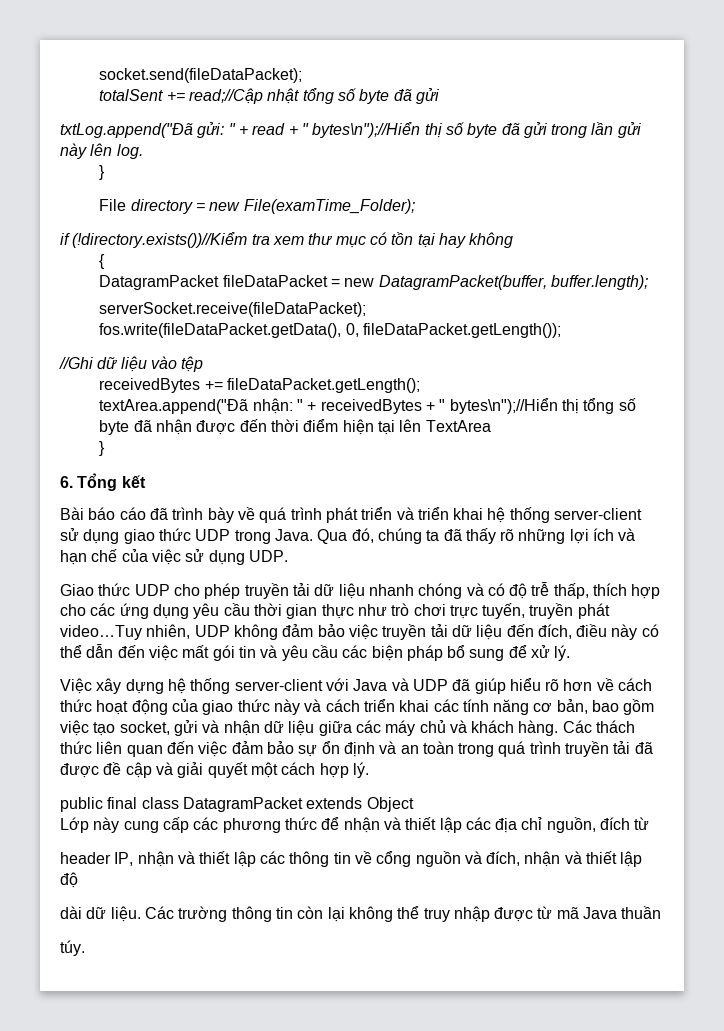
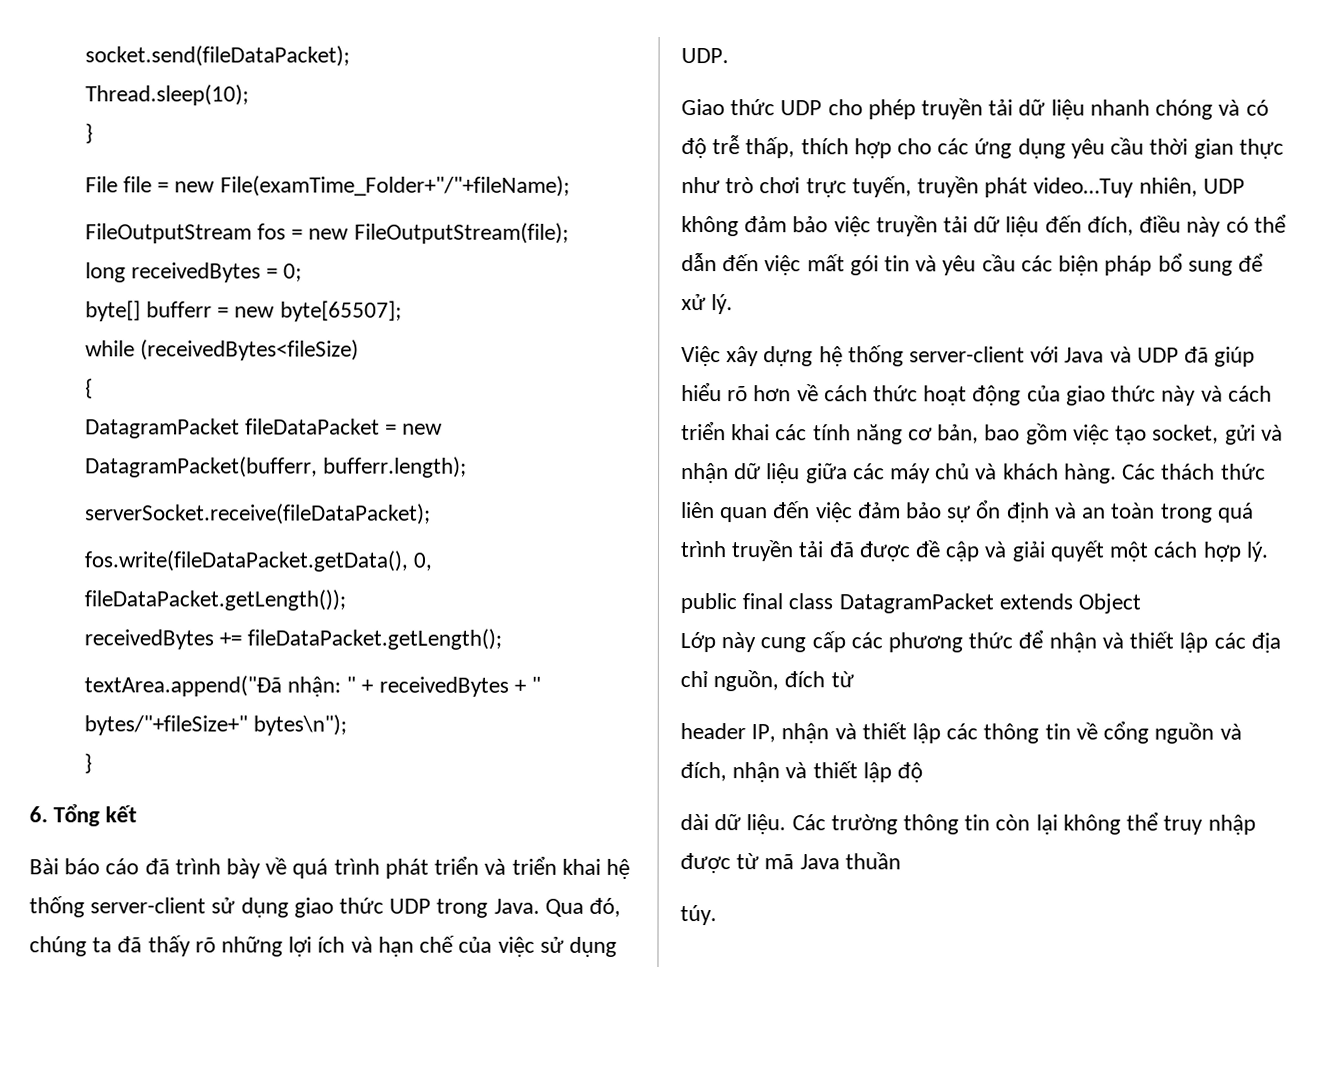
- totalSent += read;//Cập nhật tổng số byte đã gửi
- txtLog.append("Đã gửi: " + read + " bytes\n");//Hiển thị số byte đã gửi trong lần gửi này lên log.
+ Thread.sleep(10);
- File directory = new File(examTime_Folder);
- if (!directory.exists())//Kiểm tra xem thư mục có tồn tại hay không
+ File file = new File(examTime_Folder+"/"+fileName);
+ FileOutputStream fos = new FileOutputStream(file);
+ long receivedBytes = 0;
+ byte[] bufferr = new byte[65507];
+ while (receivedBytes<fileSize)
- DatagramPacket fileDataPacket = new DatagramPacket(buffer, buffer.length);
+ DatagramPacket fileDataPacket = new DatagramPacket(bufferr, bufferr.length);
- //Ghi dữ liệu vào tệp
- textArea.append("Đã nhận: " + receivedBytes + " bytes\n");//Hiển thị tổng số byte đã nhận được đến thời điểm hiện tại lên TextArea
+ textArea.append("Đã nhận: " + receivedBytes + " bytes/"+fileSize+" bytes\n");

